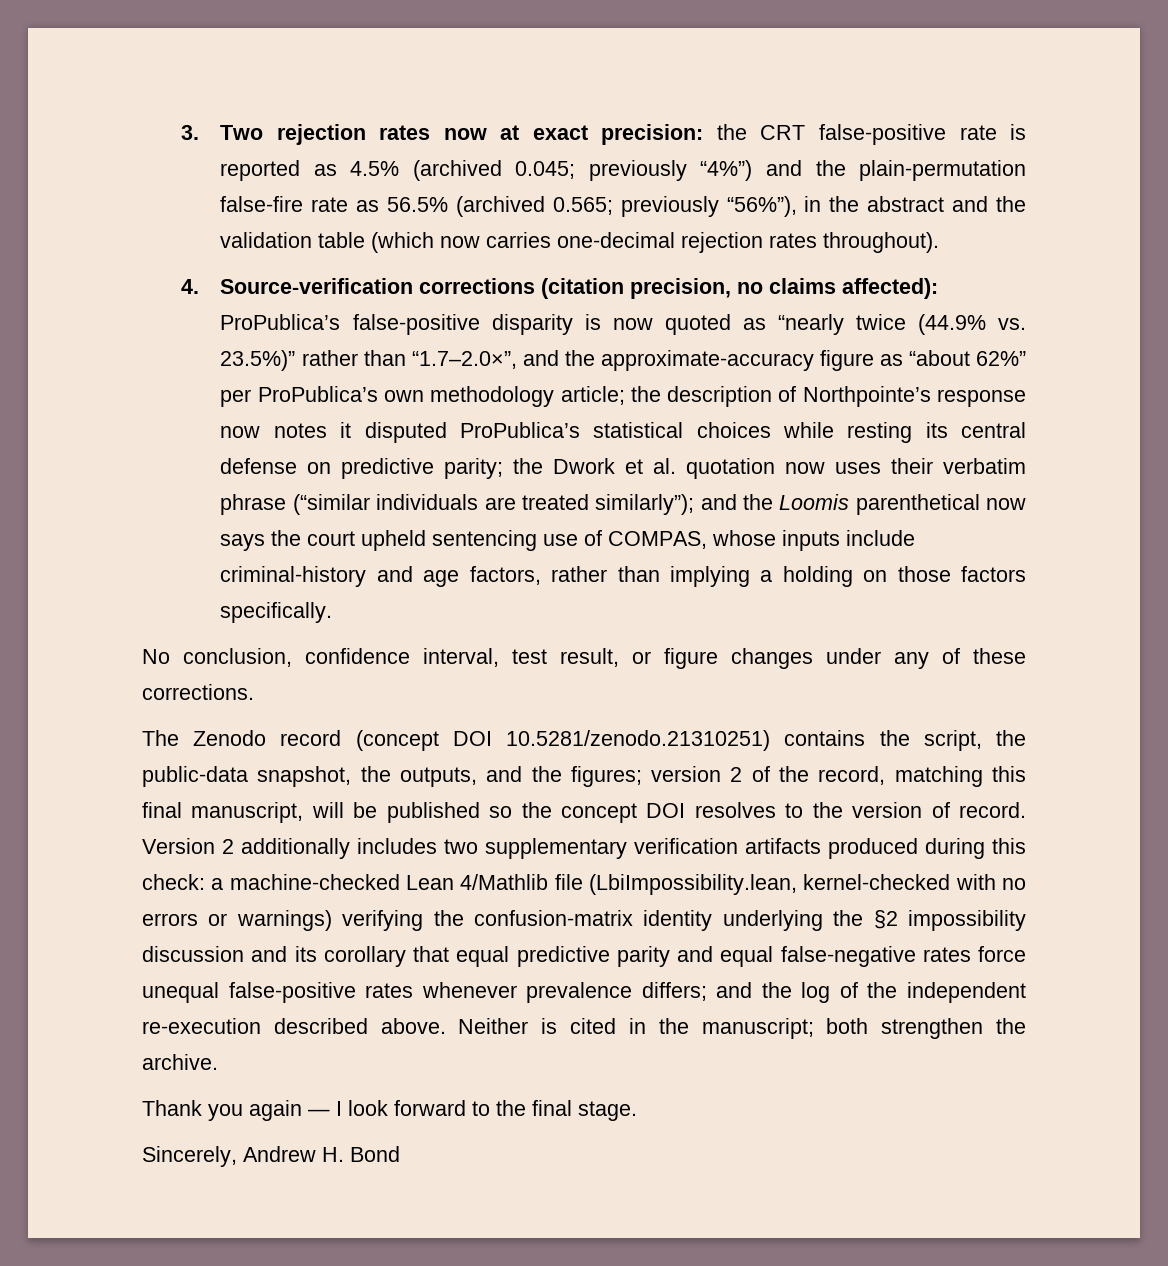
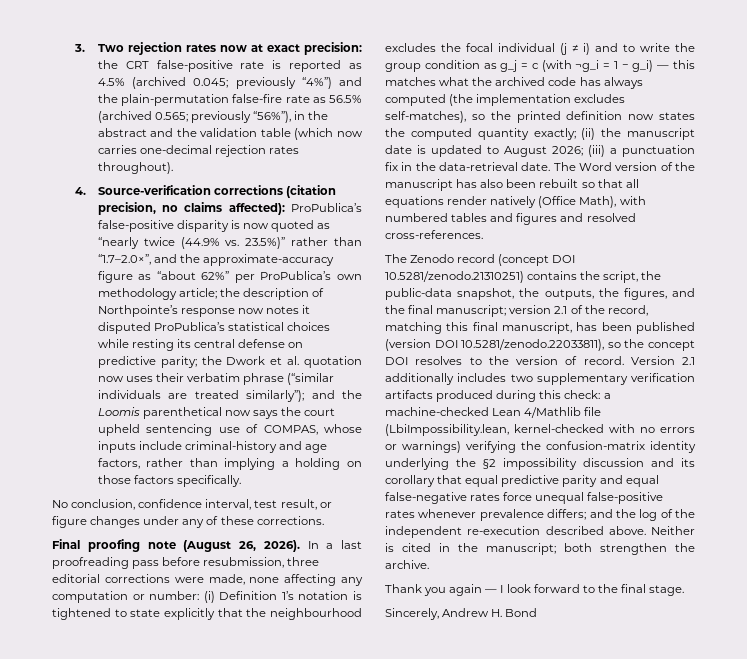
+ Final proofing note (August 26, 2026). In a last proofreading pass before resubmission, three editorial corrections were made, none affecting any computation or number: (i) Definition 1’s notation is tightened to state explicitly that the neighbourhood excludes the focal individual (j ≠ i) and to write the group condition as g_j = c (with ¬g_i = 1 − g_i) — this matches what the archived code has always computed (the implementation excludes self-matches), so the printed definition now states the computed quantity exactly; (ii) the manuscript date is updated to August 2026; (iii) a punctuation fix in the data-retrieval date. The Word version of the manuscript has also been rebuilt so that all equations render natively (Office Math), with numbered tables and figures and resolved cross-references.
- The Zenodo record (concept DOI 10.5281/zenodo.21310251) contains the script, the public-data snapshot, the outputs, and the figures; version 2 of the record, matching this final manuscript, will be published so the concept DOI resolves to the version of record.
+ The Zenodo record (concept DOI 10.5281/zenodo.21310251) contains the script, the public-data snapshot, the outputs, the figures, and the final manuscript; version 2.1 of the record, matching this final manuscript, has been published (version DOI 10.5281/zenodo.22033811), so the concept DOI resolves to the version of record.
- Version 2 additionally includes two supplementary verification artifacts produced during this check: a machine-checked Lean 4/Mathlib file (LbiImpossibility.lean, kernel-checked with no errors or warnings) verifying the confusion-matrix identity underlying the §2 impossibility discussion and its corollary that equal predictive parity and equal false-negative rates force unequal false-positive rates whenever prevalence differs; and the log of the independent re-execution described above.
+ Version 2.1 additionally includes two supplementary verification artifacts produced during this check: a machine-checked Lean 4/Mathlib file (LbiImpossibility.lean, kernel-checked with no errors or warnings) verifying the confusion-matrix identity underlying the §2 impossibility discussion and its corollary that equal predictive parity and equal false-negative rates force unequal false-positive rates whenever prevalence differs; and the log of the independent re-execution described above.

